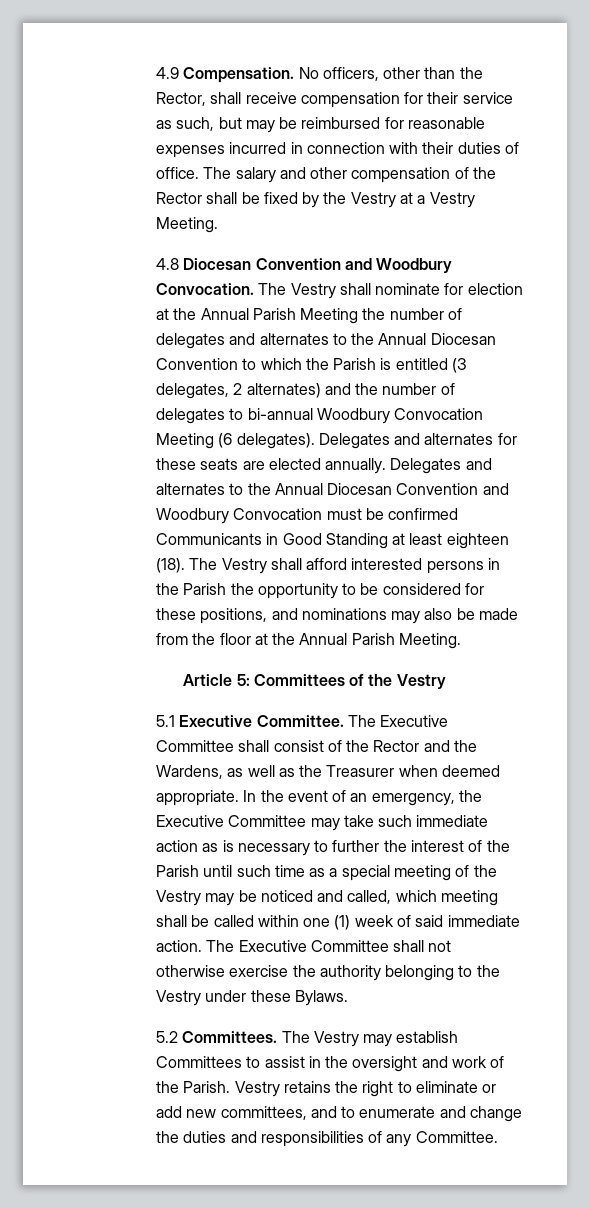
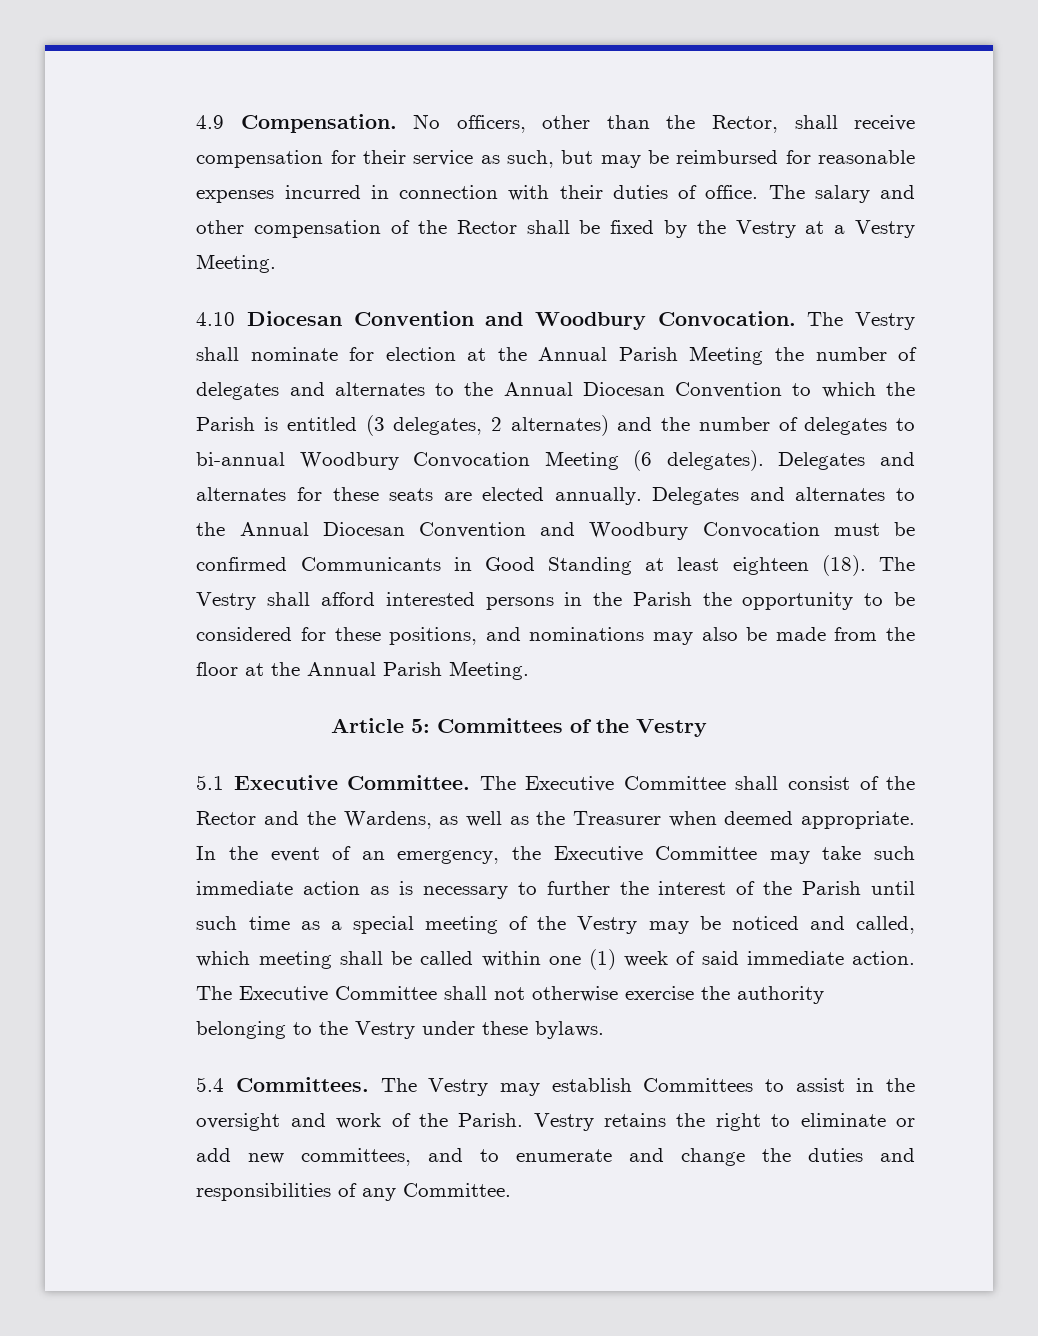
- 4.8 Diocesan Convention and Woodbury Convocation.
+ 4.10 Diocesan Convention and Woodbury Convocation.
- The Executive Committee shall not otherwise exercise the authority belonging to the Vestry under these Bylaws.
- 5.2 Committees.
+ The Executive Committee shall not otherwise exercise the authority belonging to the Vestry under these bylaws.
+ 5.4 Committees.

